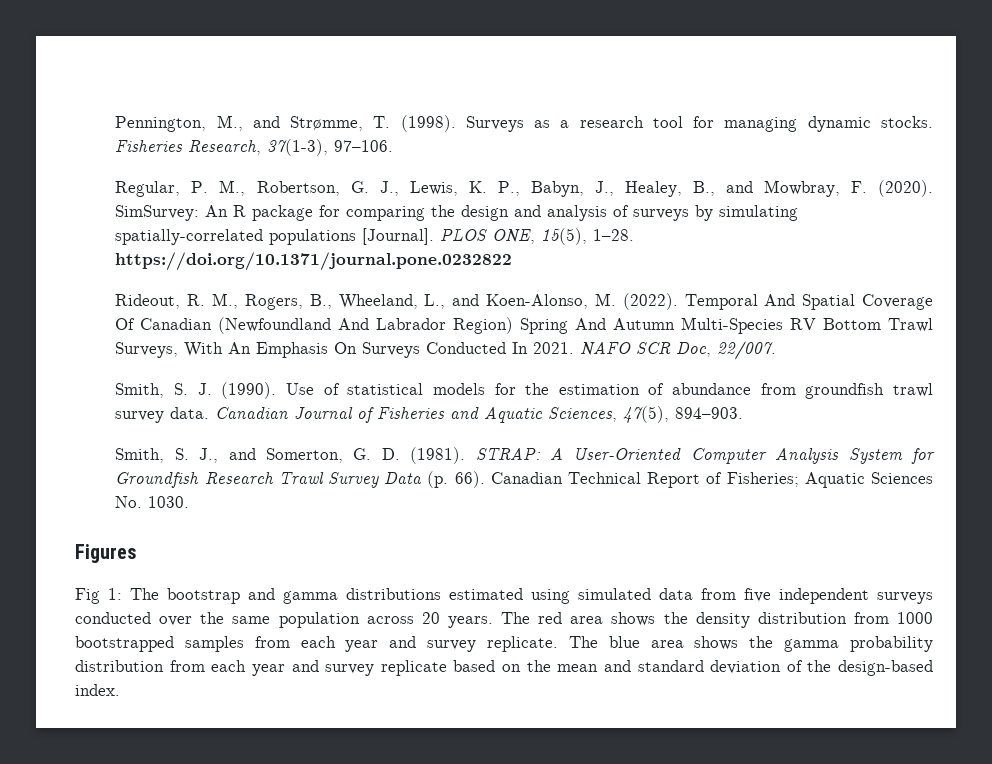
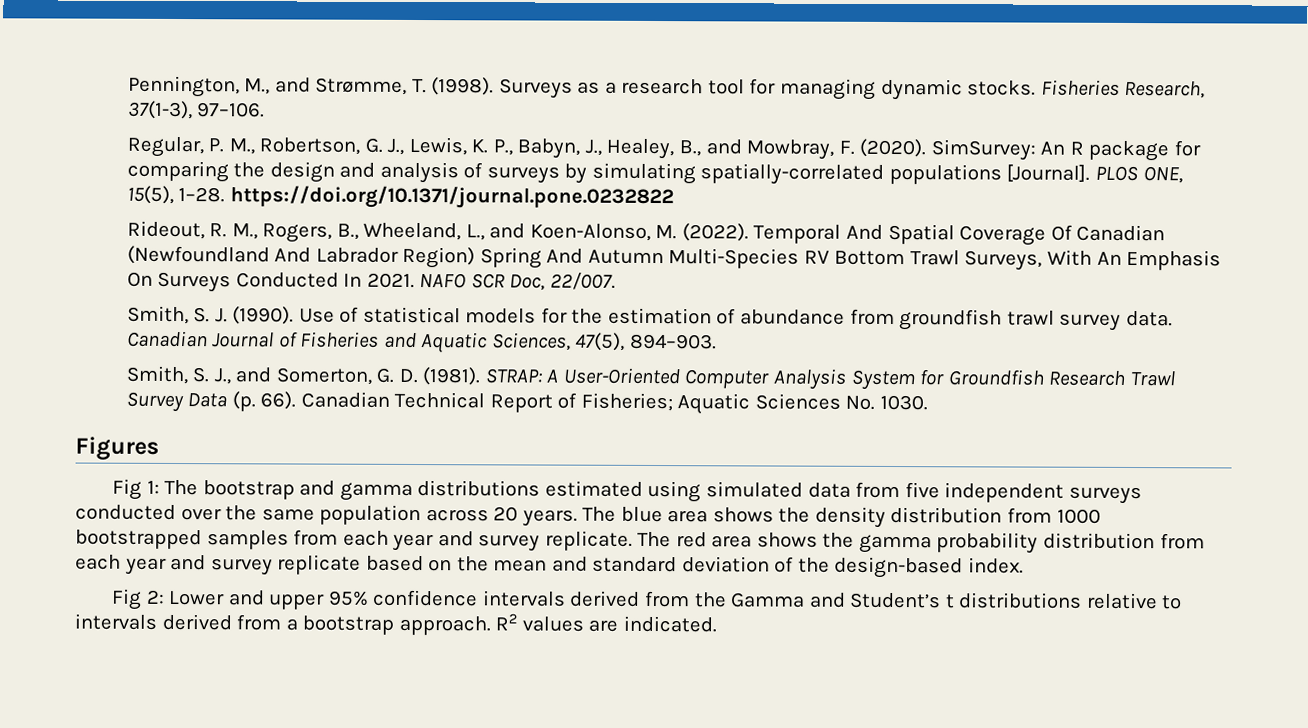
- The red area shows the density distribution from 1000 bootstrapped samples from each year and survey replicate.
+ The blue area shows the density distribution from 1000 bootstrapped samples from each year and survey replicate.
- The blue area shows the gamma probability distribution from each year and survey replicate based on the mean and standard deviation of the design-based index.
+ The red area shows the gamma probability distribution from each year and survey replicate based on the mean and standard deviation of the design-based index.
+ Fig 2: Lower and upper 95% confidence intervals derived from the Gamma and Student’s t distributions relative to intervals derived from a bootstrap approach. R2 values are indicated.

